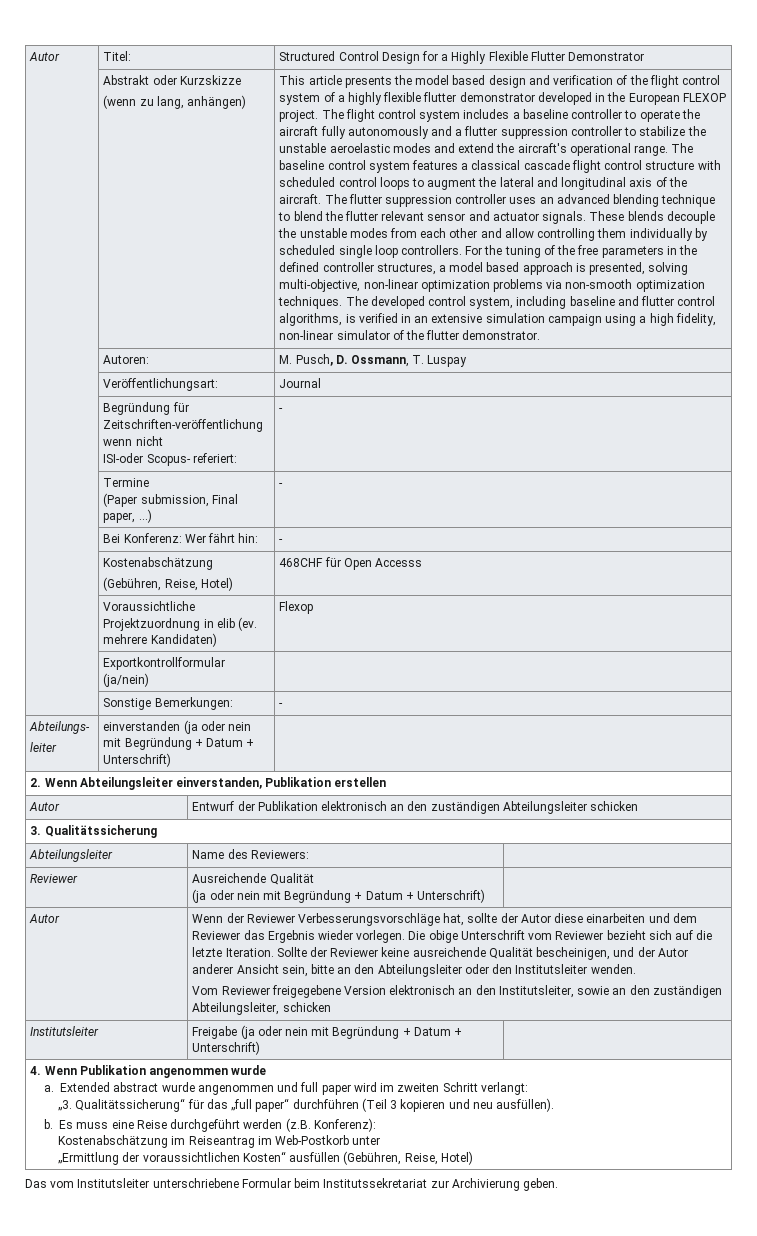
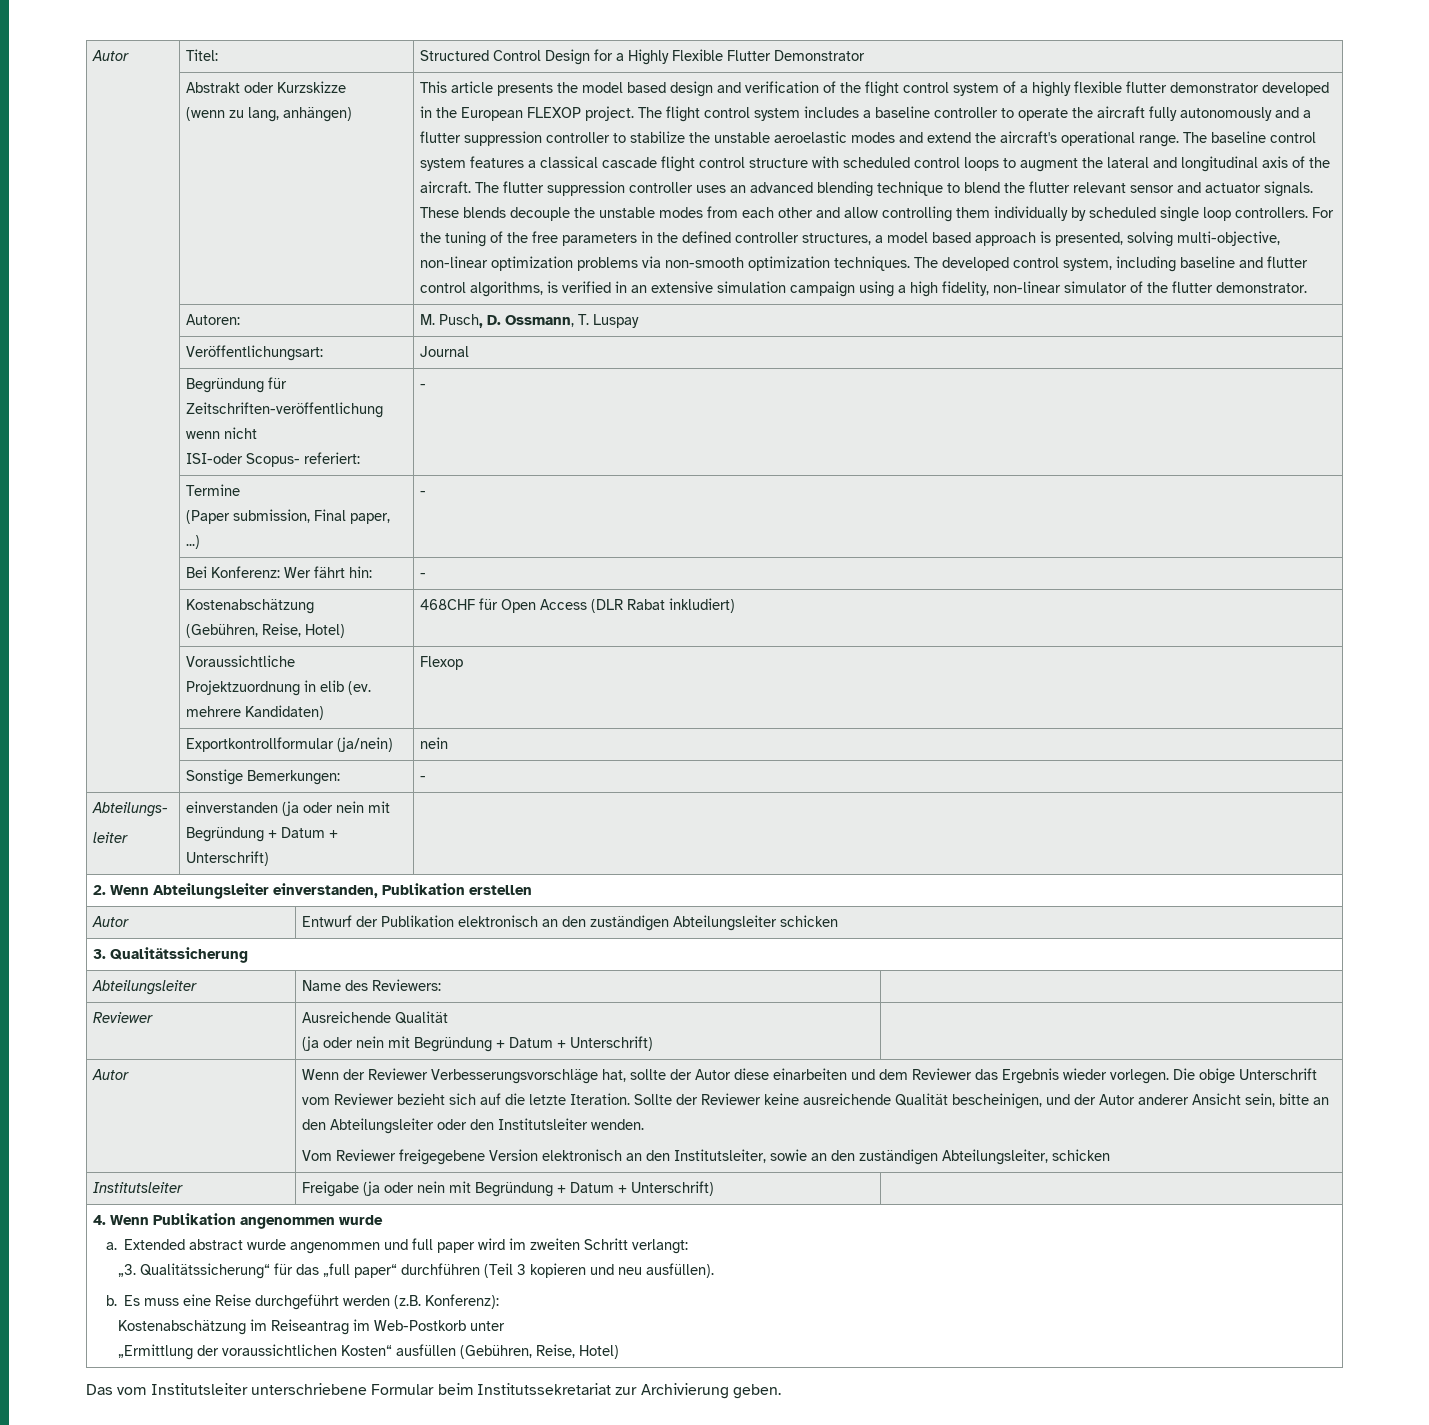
  | Kostenabschätzung
- (Gebühren, Reise, Hotel) | 468CHF für Open Accesss
+ (Gebühren, Reise, Hotel) | 468CHF für Open Access (DLR Rabat inkludiert)
- | Exportkontrollformular (ja/nein) |
+ | Exportkontrollformular (ja/nein) | nein

